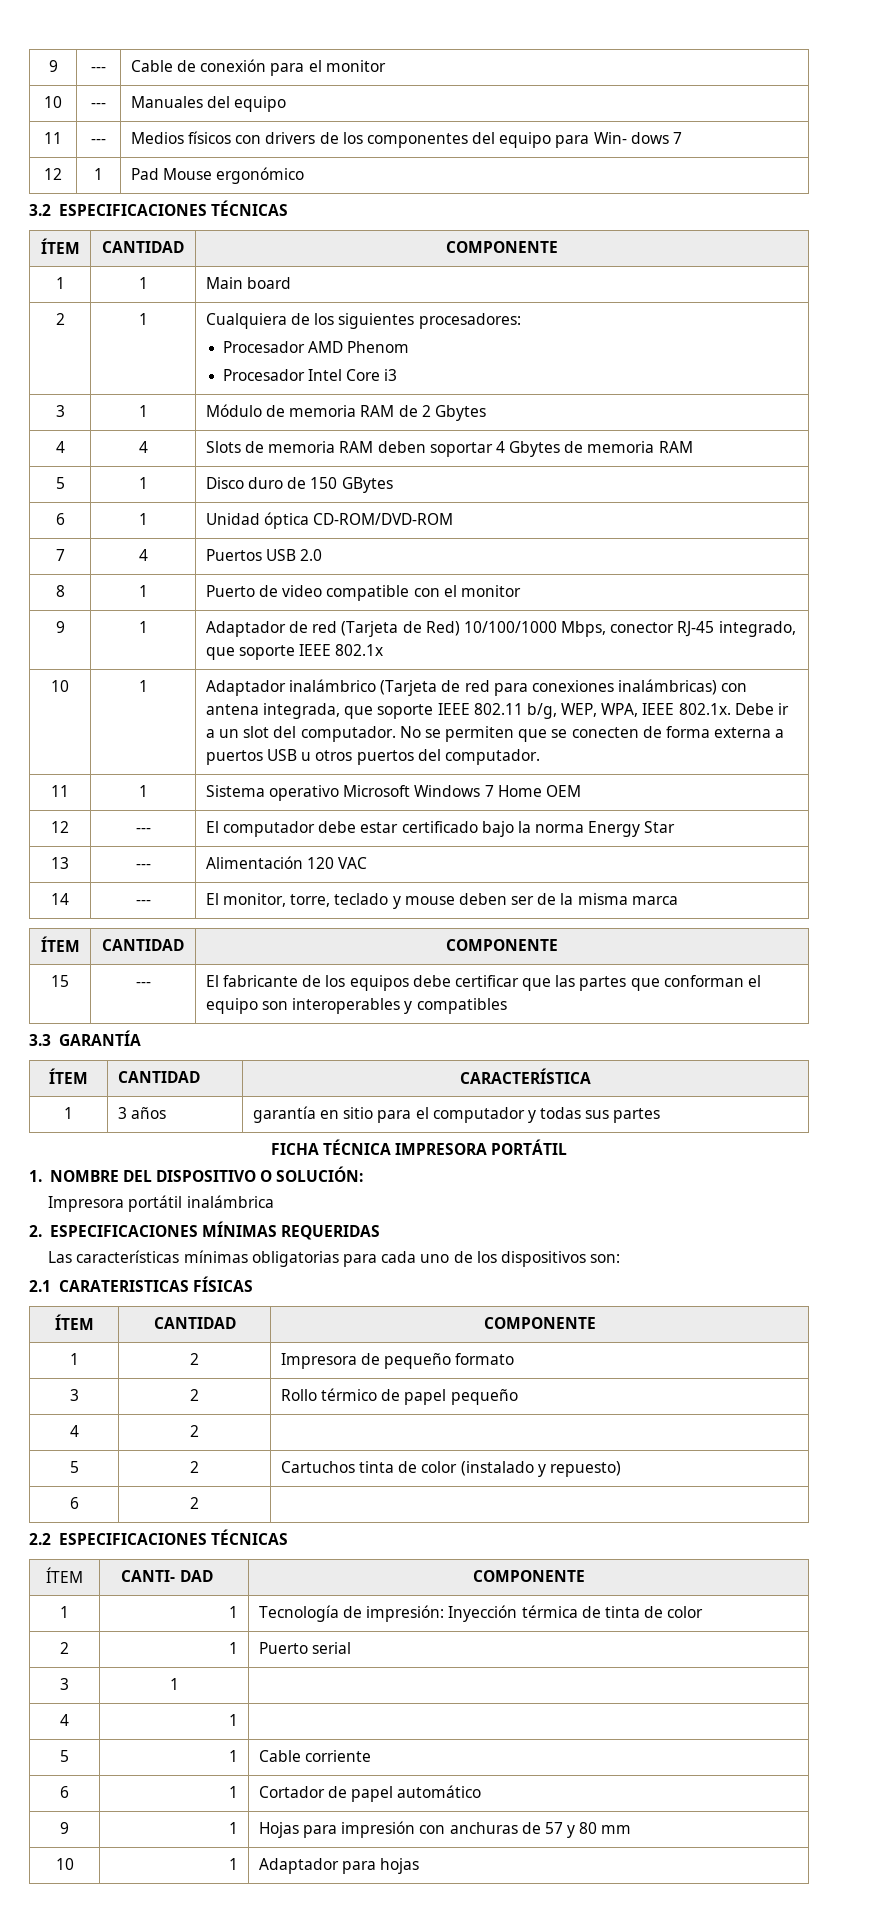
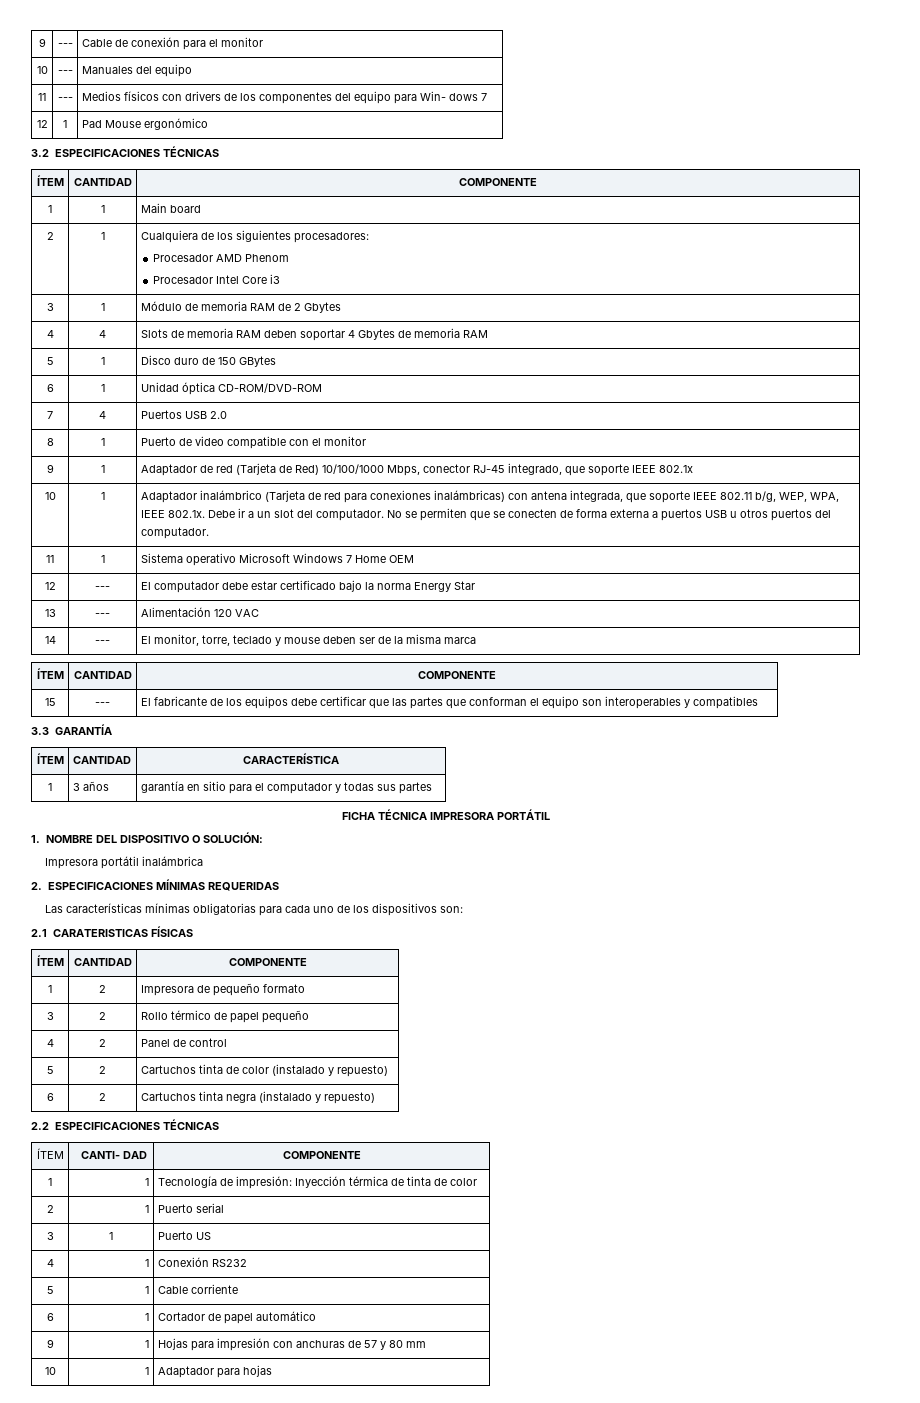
- 4 | 2 |
+ 4 | 2 | Panel de control
- 6 | 2 |
+ 6 | 2 | Cartuchos tinta negra (instalado y repuesto)
  2 | 1 | Puerto serial
- 3 | 1 |
+ 3 | 1 | Puerto US
- 4 | 1 |
+ 4 | 1 | Conexión RS232

